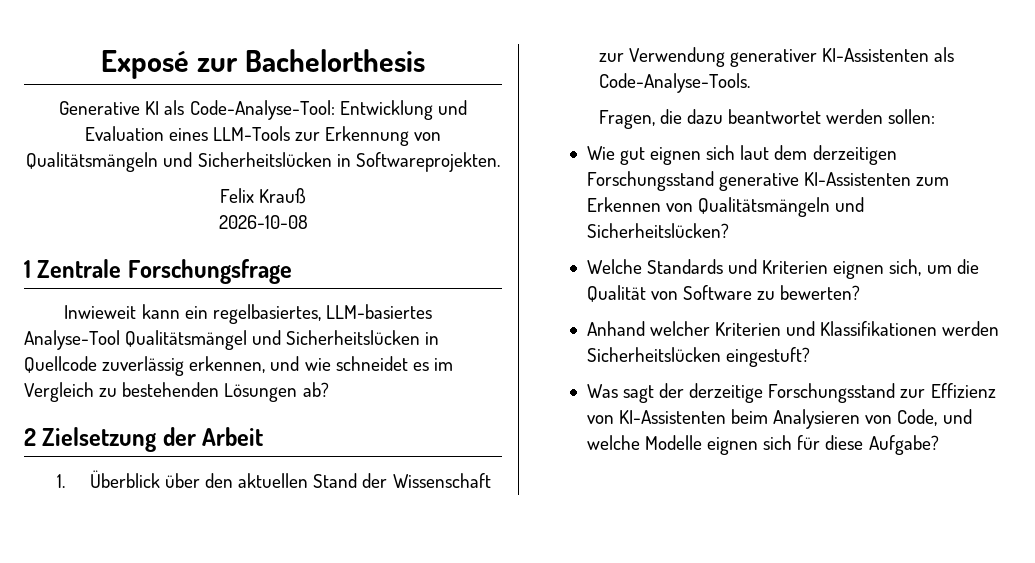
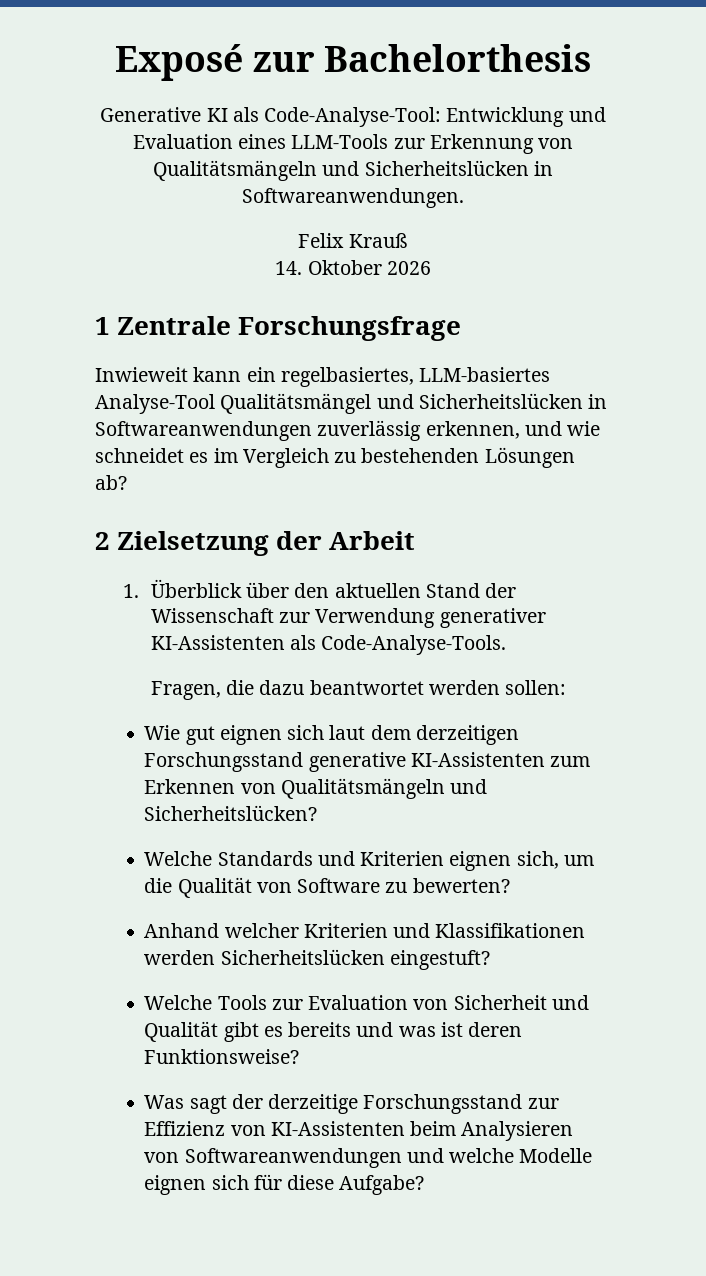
- Generative KI als Code-Analyse-Tool: Entwicklung und Evaluation eines LLM-Tools zur Erkennung von Qualitätsmängeln und Sicherheitslücken in Softwareprojekten.
+ Generative KI als Code-Analyse-Tool: Entwicklung und Evaluation eines LLM-Tools zur Erkennung von Qualitätsmängeln und Sicherheitslücken in Softwareanwendungen.
- 2026-10-08
+ 14. Oktober 2026
- Inwieweit kann ein regelbasiertes, LLM-basiertes Analyse-Tool Qualitätsmängel und Sicherheitslücken in Quellcode zuverlässig erkennen, und wie schneidet es im Vergleich zu bestehenden Lösungen ab?
+ Inwieweit kann ein regelbasiertes, LLM-basiertes Analyse-Tool Qualitätsmängel und Sicherheitslücken in Softwareanwendungen zuverlässig erkennen, und wie schneidet es im Vergleich zu bestehenden Lösungen ab?
+ Welche Tools zur Evaluation von Sicherheit und Qualität gibt es bereits und was ist deren Funktionsweise?
- Was sagt der derzeitige Forschungsstand zur Effizienz von KI-Assistenten beim Analysieren von Code, und welche Modelle eignen sich für diese Aufgabe?
+ Was sagt der derzeitige Forschungsstand zur Effizienz von KI-Assistenten beim Analysieren von Softwareanwendungen und welche Modelle eignen sich für diese Aufgabe?

